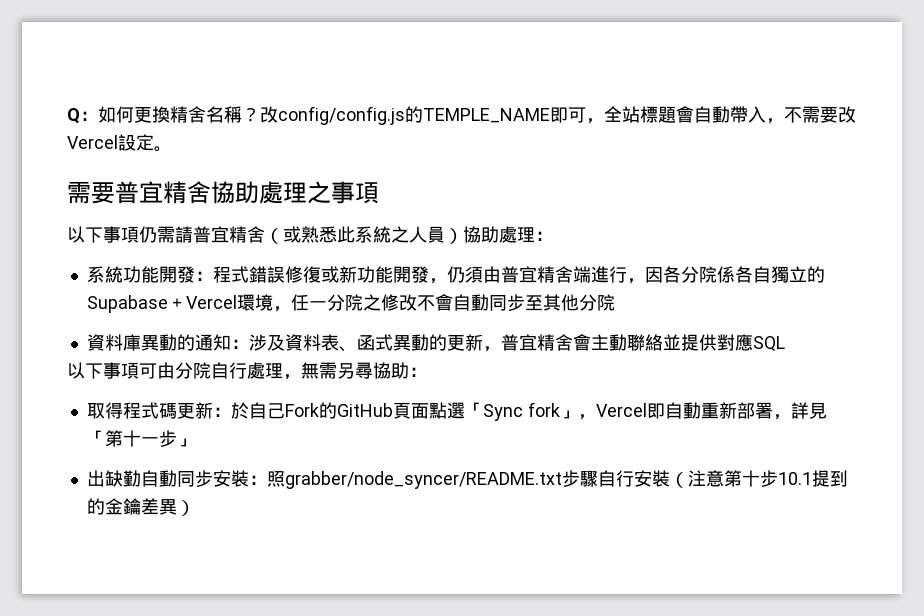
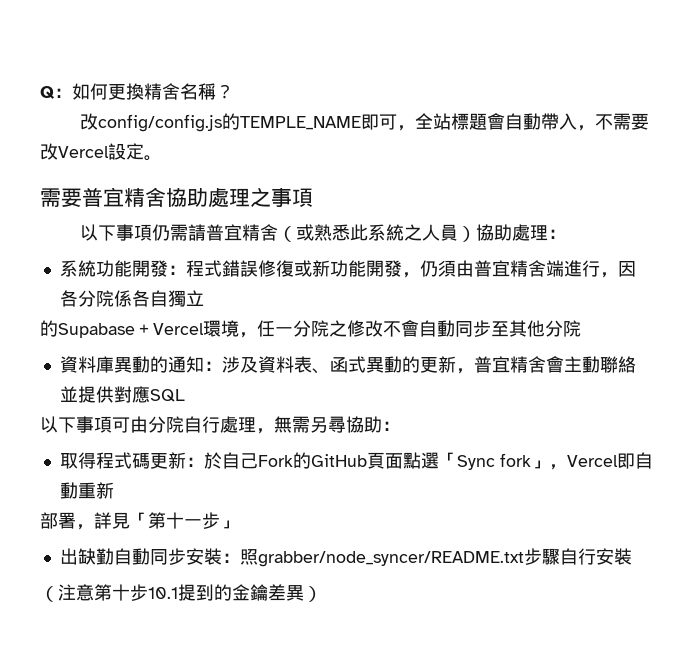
- Q：如何更換精舍名稱？改config/config.js的TEMPLE_NAME即可，全站標題會自動帶入，不需要改Vercel設定。
+ Q：如何更換精舍名稱？
+ 改config/config.js的TEMPLE_NAME即可，全站標題會自動帶入，不需要改Vercel設定。
- 系統功能開發：程式錯誤修復或新功能開發，仍須由普宜精舍端進行，因各分院係各自獨立的Supabase＋Vercel環境，任一分院之修改不會自動同步至其他分院
+ 系統功能開發：程式錯誤修復或新功能開發，仍須由普宜精舍端進行，因各分院係各自獨立
+ 的Supabase＋Vercel環境，任一分院之修改不會自動同步至其他分院
- 取得程式碼更新：於自己Fork的GitHub頁面點選「Sync fork」，Vercel即自動重新部署，詳見「第十一步」
+ 取得程式碼更新：於自己Fork的GitHub頁面點選「Sync fork」，Vercel即自動重新
+ 部署，詳見「第十一步」
- 出缺勤自動同步安裝：照grabber/node_syncer/README.txt步驟自行安裝（注意第十步10.1提到的金鑰差異）
+ 出缺勤自動同步安裝：照grabber/node_syncer/README.txt步驟自行安裝
+ （注意第十步10.1提到的金鑰差異）

